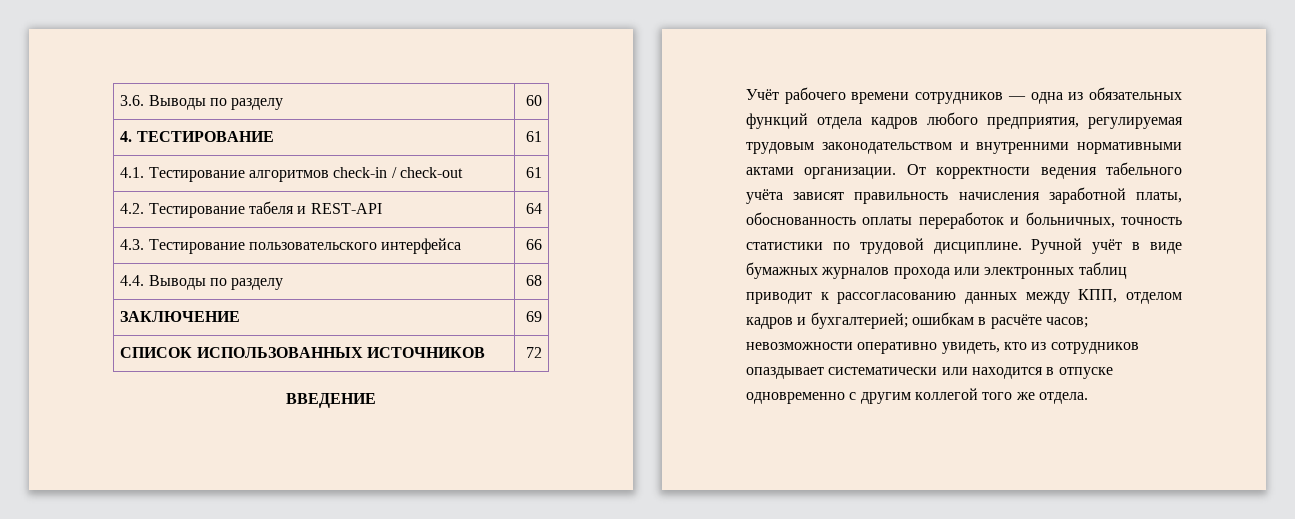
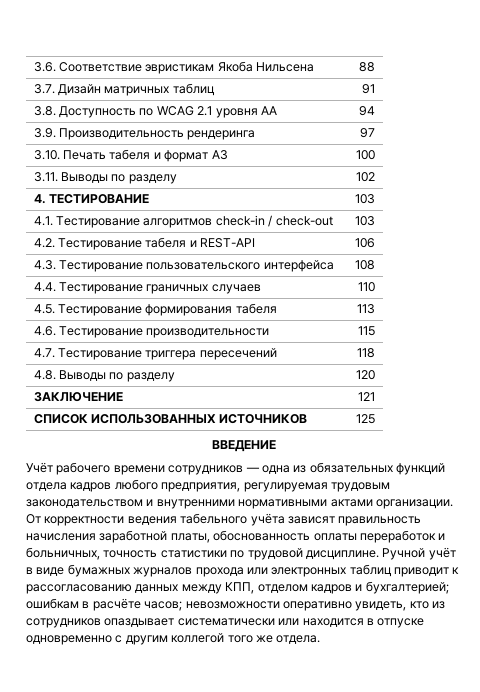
- 3.6. Выводы по разделу | 60
+ 3.6. Соответствие эвристикам Якоба Нильсена | 88
+ 3.7. Дизайн матричных таблиц | 91
+ 3.8. Доступность по WCAG 2.1 уровня AA | 94
+ 3.9. Производительность рендеринга | 97
+ 3.10. Печать табеля и формат A3 | 100
+ 3.11. Выводы по разделу | 102
- 4. ТЕСТИРОВАНИЕ | 61
+ 4. ТЕСТИРОВАНИЕ | 103
- 4.1. Тестирование алгоритмов check-in / check-out | 61
+ 4.1. Тестирование алгоритмов check-in / check-out | 103
- 4.2. Тестирование табеля и REST-API | 64
+ 4.2. Тестирование табеля и REST-API | 106
- 4.3. Тестирование пользовательского интерфейса | 66
+ 4.3. Тестирование пользовательского интерфейса | 108
- 4.4. Выводы по разделу | 68
+ 4.4. Тестирование граничных случаев | 110
+ 4.5. Тестирование формирования табеля | 113
+ 4.6. Тестирование производительности | 115
+ 4.7. Тестирование триггера пересечений | 118
+ 4.8. Выводы по разделу | 120
- ЗАКЛЮЧЕНИЕ | 69
+ ЗАКЛЮЧЕНИЕ | 121
- СПИСОК ИСПОЛЬЗОВАННЫХ ИСТОЧНИКОВ | 72
+ СПИСОК ИСПОЛЬЗОВАННЫХ ИСТОЧНИКОВ | 125

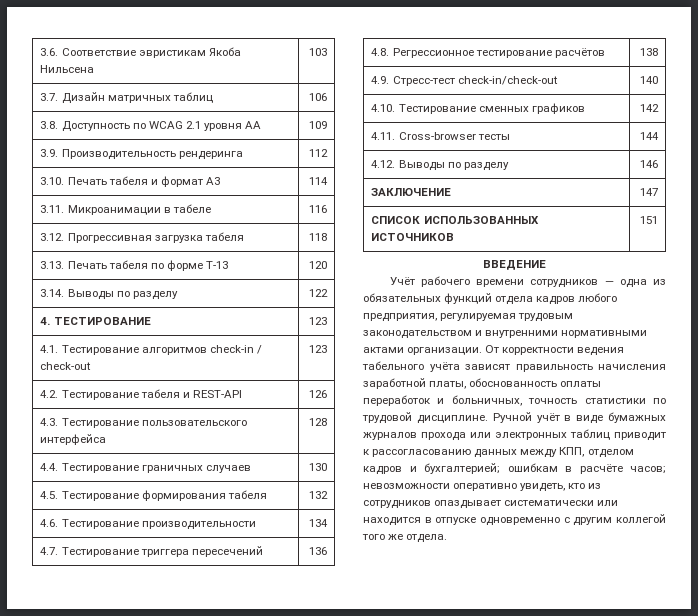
- 3.6. Соответствие эвристикам Якоба Нильсена | 88
+ 3.6. Соответствие эвристикам Якоба Нильсена | 103
- 3.7. Дизайн матричных таблиц | 91
+ 3.7. Дизайн матричных таблиц | 106
- 3.8. Доступность по WCAG 2.1 уровня AA | 94
+ 3.8. Доступность по WCAG 2.1 уровня AA | 109
- 3.9. Производительность рендеринга | 97
+ 3.9. Производительность рендеринга | 112
- 3.10. Печать табеля и формат A3 | 100
+ 3.10. Печать табеля и формат A3 | 114
- 3.11. Выводы по разделу | 102
+ 3.11. Микроанимации в табеле | 116
+ 3.12. Прогрессивная загрузка табеля | 118
+ 3.13. Печать табеля по форме Т-13 | 120
+ 3.14. Выводы по разделу | 122
- 4. ТЕСТИРОВАНИЕ | 103
+ 4. ТЕСТИРОВАНИЕ | 123
- 4.1. Тестирование алгоритмов check-in / check-out | 103
+ 4.1. Тестирование алгоритмов check-in / check-out | 123
- 4.2. Тестирование табеля и REST-API | 106
+ 4.2. Тестирование табеля и REST-API | 126
- 4.3. Тестирование пользовательского интерфейса | 108
+ 4.3. Тестирование пользовательского интерфейса | 128
- 4.4. Тестирование граничных случаев | 110
+ 4.4. Тестирование граничных случаев | 130
- 4.5. Тестирование формирования табеля | 113
+ 4.5. Тестирование формирования табеля | 132
- 4.6. Тестирование производительности | 115
+ 4.6. Тестирование производительности | 134
- 4.7. Тестирование триггера пересечений | 118
+ 4.7. Тестирование триггера пересечений | 136
- 4.8. Выводы по разделу | 120
+ 4.8. Регрессионное тестирование расчётов | 138
+ 4.9. Стресс-тест check-in/check-out | 140
+ 4.10. Тестирование сменных графиков | 142
+ 4.11. Cross-browser тесты | 144
+ 4.12. Выводы по разделу | 146
- ЗАКЛЮЧЕНИЕ | 121
+ ЗАКЛЮЧЕНИЕ | 147
- СПИСОК ИСПОЛЬЗОВАННЫХ ИСТОЧНИКОВ | 125
+ СПИСОК ИСПОЛЬЗОВАННЫХ ИСТОЧНИКОВ | 151

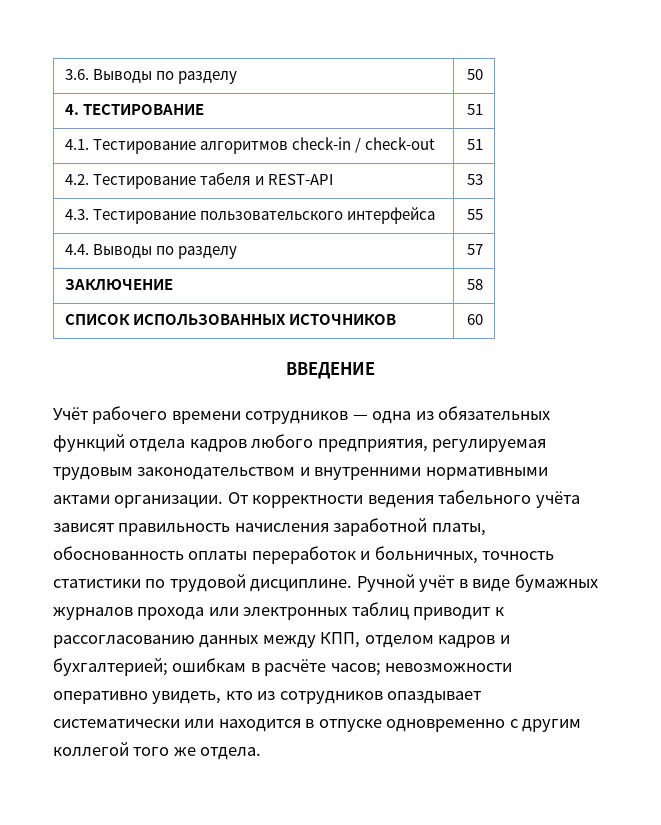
- 3.6. Соответствие эвристикам Якоба Нильсена | 103
- 3.7. Дизайн матричных таблиц | 106
- 3.8. Доступность по WCAG 2.1 уровня AA | 109
- 3.9. Производительность рендеринга | 112
- 3.10. Печать табеля и формат A3 | 114
- 3.11. Микроанимации в табеле | 116
- 3.12. Прогрессивная загрузка табеля | 118
- 3.13. Печать табеля по форме Т-13 | 120
- 3.14. Выводы по разделу | 122
+ 3.6. Выводы по разделу | 50
- 4. ТЕСТИРОВАНИЕ | 123
+ 4. ТЕСТИРОВАНИЕ | 51
- 4.1. Тестирование алгоритмов check-in / check-out | 123
+ 4.1. Тестирование алгоритмов check-in / check-out | 51
- 4.2. Тестирование табеля и REST-API | 126
+ 4.2. Тестирование табеля и REST-API | 53
- 4.3. Тестирование пользовательского интерфейса | 128
+ 4.3. Тестирование пользовательского интерфейса | 55
- 4.4. Тестирование граничных случаев | 130
- 4.5. Тестирование формирования табеля | 132
- 4.6. Тестирование производительности | 134
- 4.7. Тестирование триггера пересечений | 136
- 4.8. Регрессионное тестирование расчётов | 138
- 4.9. Стресс-тест check-in/check-out | 140
- 4.10. Тестирование сменных графиков | 142
- 4.11. Cross-browser тесты | 144
- 4.12. Выводы по разделу | 146
+ 4.4. Выводы по разделу | 57
- ЗАКЛЮЧЕНИЕ | 147
+ ЗАКЛЮЧЕНИЕ | 58
- СПИСОК ИСПОЛЬЗОВАННЫХ ИСТОЧНИКОВ | 151
+ СПИСОК ИСПОЛЬЗОВАННЫХ ИСТОЧНИКОВ | 60

